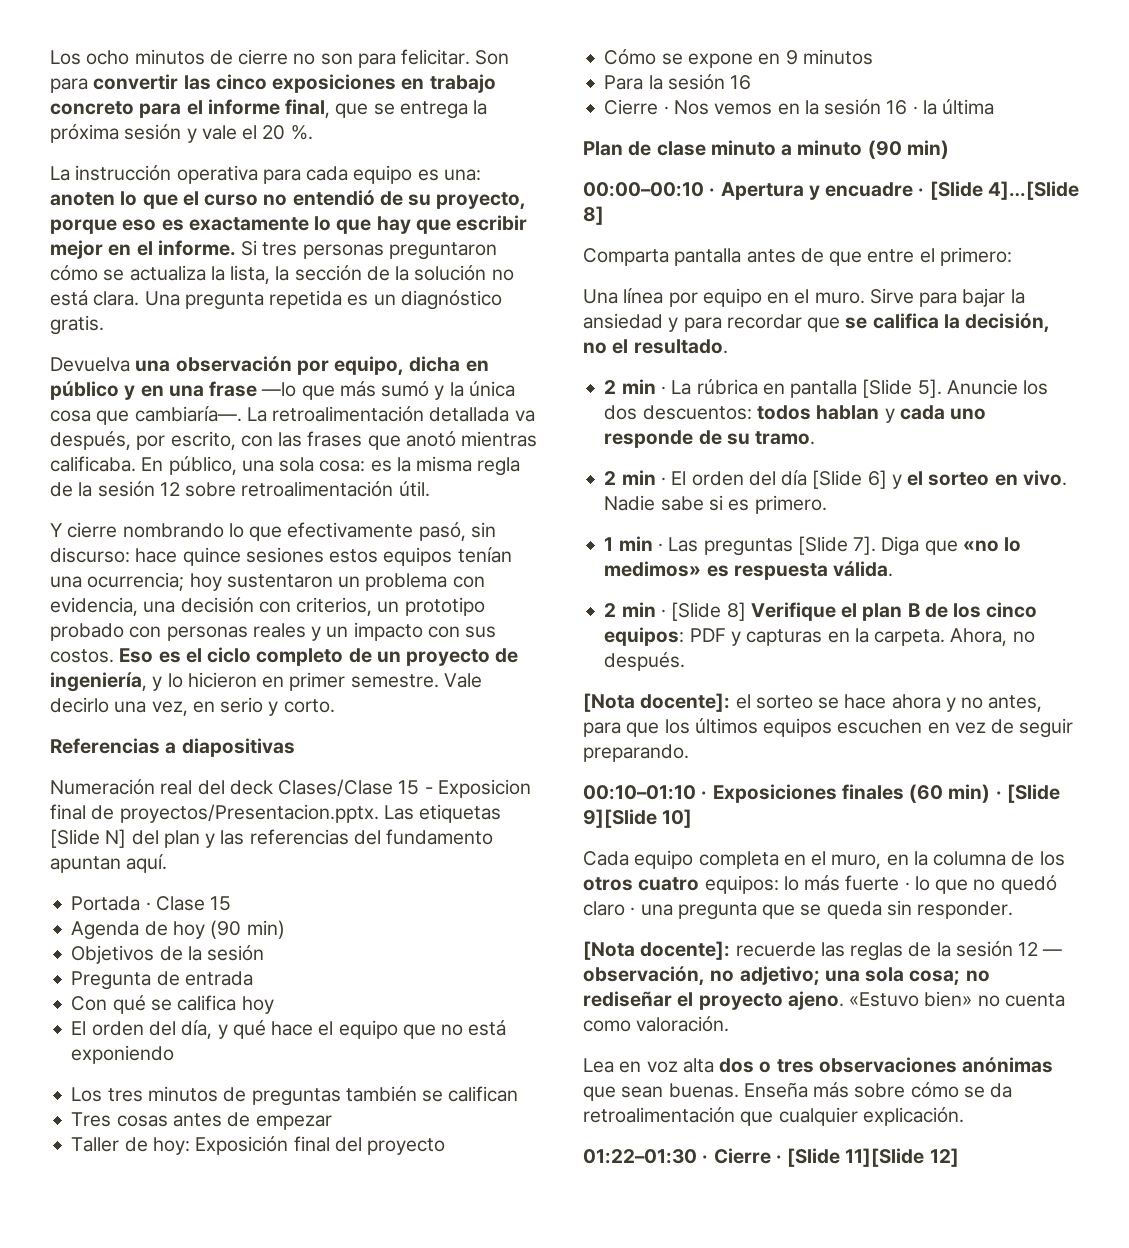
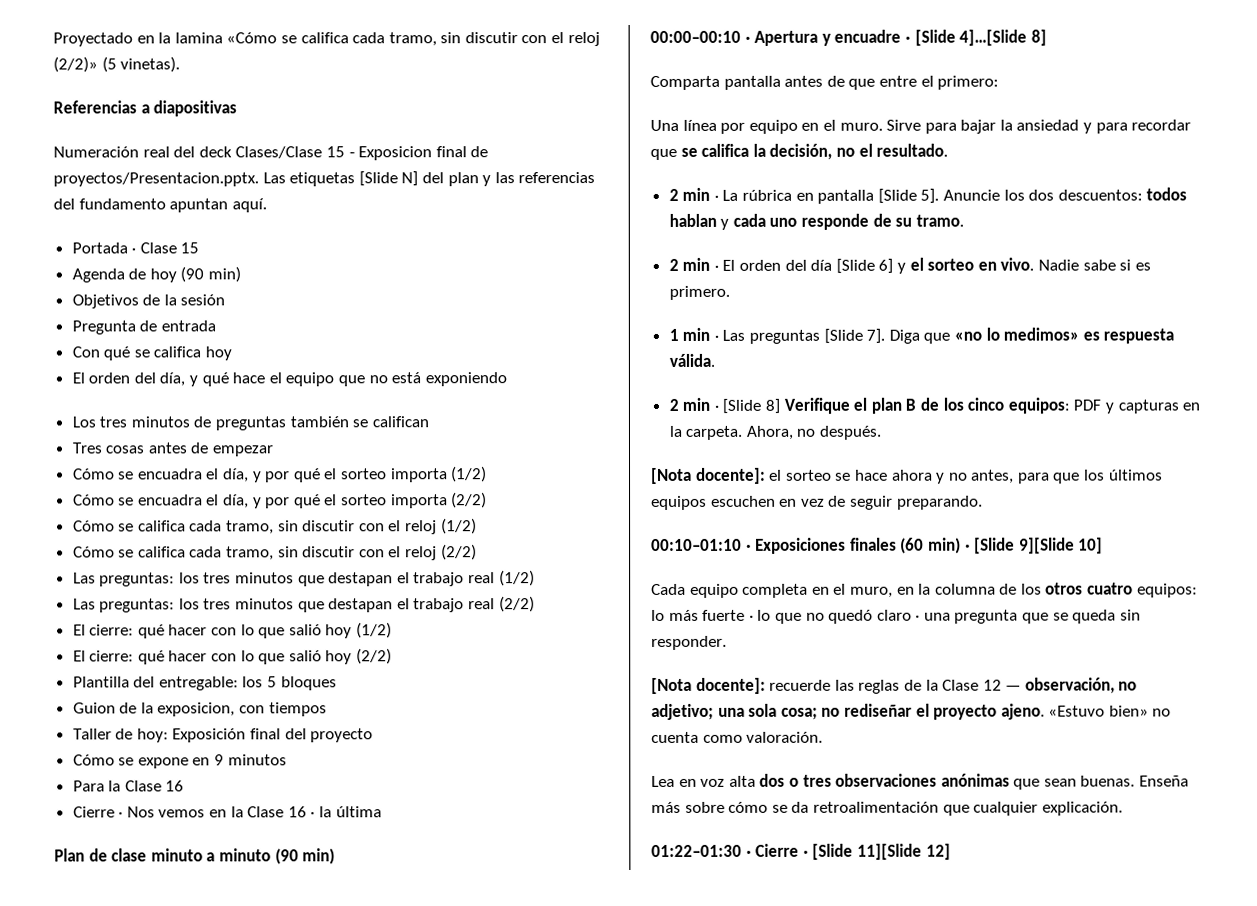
- Los ocho minutos de cierre no son para felicitar. Son para convertir las cinco exposiciones en trabajo concreto para el informe final, que se entrega la próxima sesión y vale el 20 %.
- La instrucción operativa para cada equipo es una: anoten lo que el curso no entendió de su proyecto, porque eso es exactamente lo que hay que escribir mejor en el informe. Si tres personas preguntaron cómo se actualiza la lista, la sección de la solución no está clara. Una pregunta repetida es un diagnóstico gratis.
- Devuelva una observación por equipo, dicha en público y en una frase —lo que más sumó y la única cosa que cambiaría—. La retroalimentación detallada va después, por escrito, con las frases que anotó mientras calificaba. En público, una sola cosa: es la misma regla de la sesión 12 sobre retroalimentación útil.
- Y cierre nombrando lo que efectivamente pasó, sin discurso: hace quince sesiones estos equipos tenían una ocurrencia; hoy sustentaron un problema con evidencia, una decisión con criterios, un prototipo probado con personas reales y un impacto con sus costos. Eso es el ciclo completo de un proyecto de ingeniería, y lo hicieron en primer semestre. Vale decirlo una vez, en serio y corto.
+ Proyectado en la lamina «Cómo se califica cada tramo, sin discutir con el reloj (2/2)» (5 vinetas).
+ Cómo se encuadra el día, y por qué el sorteo importa (1/2)
+ Cómo se encuadra el día, y por qué el sorteo importa (2/2)
+ Cómo se califica cada tramo, sin discutir con el reloj (1/2)
+ Cómo se califica cada tramo, sin discutir con el reloj (2/2)
+ Las preguntas: los tres minutos que destapan el trabajo real (1/2)
+ Las preguntas: los tres minutos que destapan el trabajo real (2/2)
+ El cierre: qué hacer con lo que salió hoy (1/2)
+ El cierre: qué hacer con lo que salió hoy (2/2)
+ Plantilla del entregable: los 5 bloques
+ Guion de la exposicion, con tiempos
- Para la sesión 16
+ Para la Clase 16
- Cierre · Nos vemos en la sesión 16 · la última
+ Cierre · Nos vemos en la Clase 16 · la última
- [Nota docente]: recuerde las reglas de la sesión 12 — observación, no adjetivo; una sola cosa; no rediseñar el proyecto ajeno.
+ [Nota docente]: recuerde las reglas de la Clase 12 — observación, no adjetivo; una sola cosa; no rediseñar el proyecto ajeno.

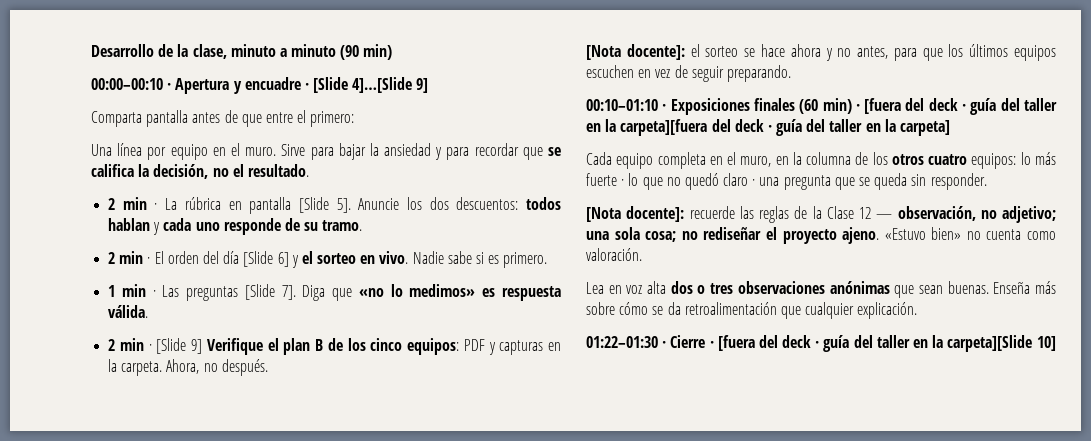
- Proyectado en la lamina «Cómo se califica cada tramo, sin discutir con el reloj (2/2)» (5 vinetas).
- Referencias a diapositivas
- Numeración real del deck Clases/Clase 15 - Exposicion final de proyectos/Presentacion.pptx. Las etiquetas [Slide N] del plan y las referencias del fundamento apuntan aquí.
- Portada · Clase 15
- Agenda de hoy (90 min)
- Objetivos de la sesión
- Pregunta de entrada
- Con qué se califica hoy
- El orden del día, y qué hace el equipo que no está exponiendo
- Los tres minutos de preguntas también se califican
- Tres cosas antes de empezar
- Cómo se encuadra el día, y por qué el sorteo importa (1/2)
- Cómo se encuadra el día, y por qué el sorteo importa (2/2)
- Cómo se califica cada tramo, sin discutir con el reloj (1/2)
- Cómo se califica cada tramo, sin discutir con el reloj (2/2)
- Las preguntas: los tres minutos que destapan el trabajo real (1/2)
- Las preguntas: los tres minutos que destapan el trabajo real (2/2)
- El cierre: qué hacer con lo que salió hoy (1/2)
- El cierre: qué hacer con lo que salió hoy (2/2)
- Plantilla del entregable: los 5 bloques
- Guion de la exposicion, con tiempos
- Taller de hoy: Exposición final del proyecto
- Cómo se expone en 9 minutos
- Para la Clase 16
- Cierre · Nos vemos en la Clase 16 · la última
- Plan de clase minuto a minuto (90 min)
+ Desarrollo de la clase, minuto a minuto (90 min)
- 00:00–00:10 · Apertura y encuadre · [Slide 4]…[Slide 8]
+ 00:00–00:10 · Apertura y encuadre · [Slide 4]…[Slide 9]
- 2 min · [Slide 8] Verifique el plan B de los cinco equipos: PDF y capturas en la carpeta.
+ 2 min · [Slide 9] Verifique el plan B de los cinco equipos: PDF y capturas en la carpeta.
- 00:10–01:10 · Exposiciones finales (60 min) · [Slide 9][Slide 10]
+ 00:10–01:10 · Exposiciones finales (60 min) · [fuera del deck · guía del taller en la carpeta][fuera del deck · guía del taller en la carpeta]
- 01:22–01:30 · Cierre · [Slide 11][Slide 12]
+ 01:22–01:30 · Cierre · [fuera del deck · guía del taller en la carpeta][Slide 10]

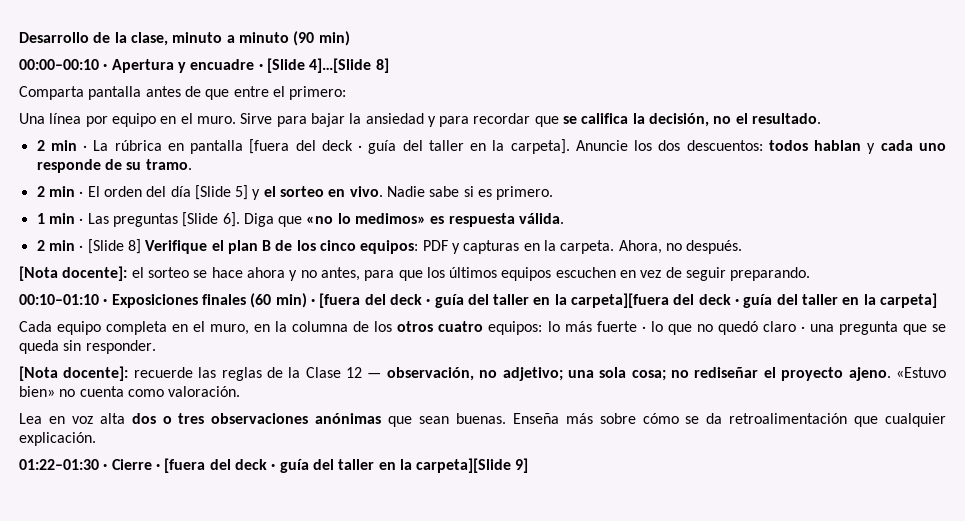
- 00:00–00:10 · Apertura y encuadre · [Slide 4]…[Slide 9]
+ 00:00–00:10 · Apertura y encuadre · [Slide 4]…[Slide 8]
- 2 min · La rúbrica en pantalla [Slide 5].
+ 2 min · La rúbrica en pantalla [fuera del deck · guía del taller en la carpeta].
- 2 min · El orden del día [Slide 6] y el sorteo en vivo.
+ 2 min · El orden del día [Slide 5] y el sorteo en vivo.
- 1 min · Las preguntas [Slide 7].
+ 1 min · Las preguntas [Slide 6].
- 2 min · [Slide 9] Verifique el plan B de los cinco equipos: PDF y capturas en la carpeta.
+ 2 min · [Slide 8] Verifique el plan B de los cinco equipos: PDF y capturas en la carpeta.
- 01:22–01:30 · Cierre · [fuera del deck · guía del taller en la carpeta][Slide 10]
+ 01:22–01:30 · Cierre · [fuera del deck · guía del taller en la carpeta][Slide 9]

